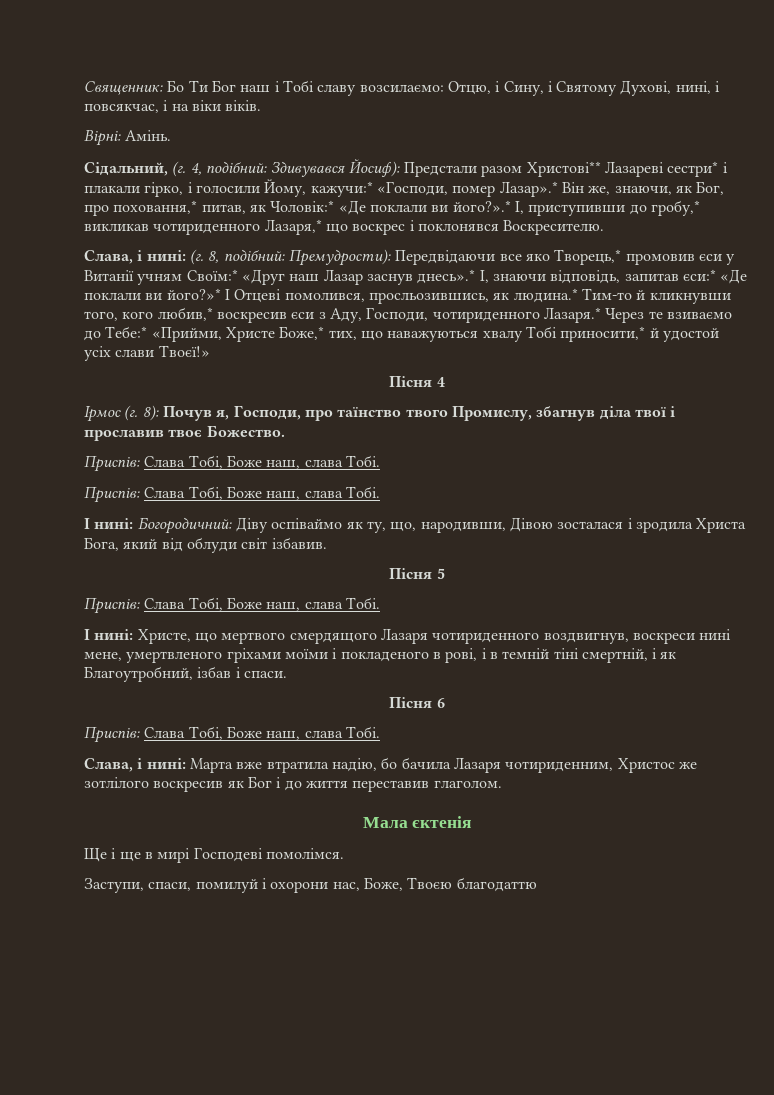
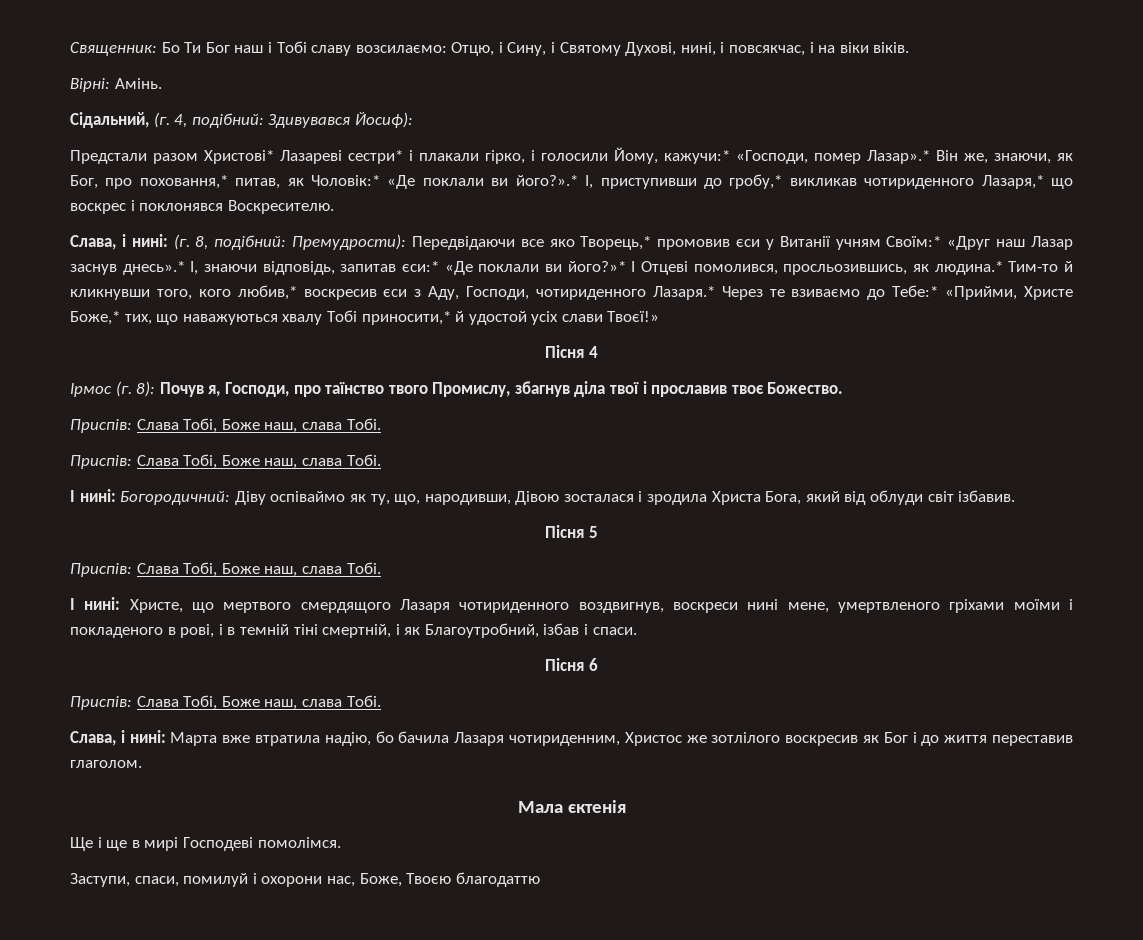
- Сідальний, (г. 4, подібний: Здивувався Йосиф): Предстали разом Христові** Лазареві сестри* і плакали гірко, і голосили Йому, кажучи:* «Господи, помер Лазар».* Він же, знаючи, як Бог, про поховання,* питав, як Чоловік:* «Де поклали ви його?».* І, приступивши до гробу,* викликав чотириденного Лазаря,* що воскрес і поклонявся Воскресителю.
+ Сідальний, (г. 4, подібний: Здивувався Йосиф):
+ Предстали разом Христові* Лазареві сестри* і плакали гірко, і голосили Йому, кажучи:* «Господи, помер Лазар».* Він же, знаючи, як Бог, про поховання,* питав, як Чоловік:* «Де поклали ви його?».* І, приступивши до гробу,* викликав чотириденного Лазаря,* що воскрес і поклонявся Воскресителю.

